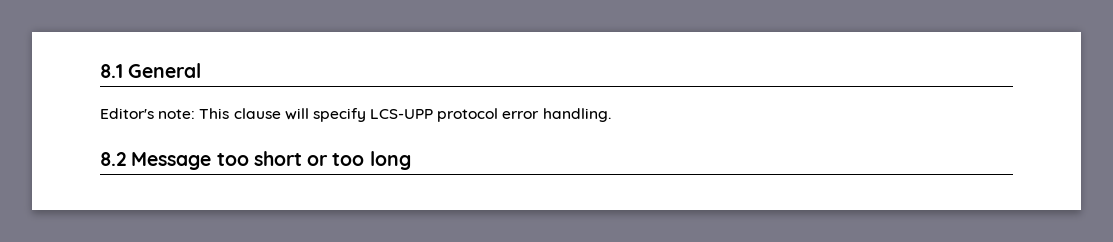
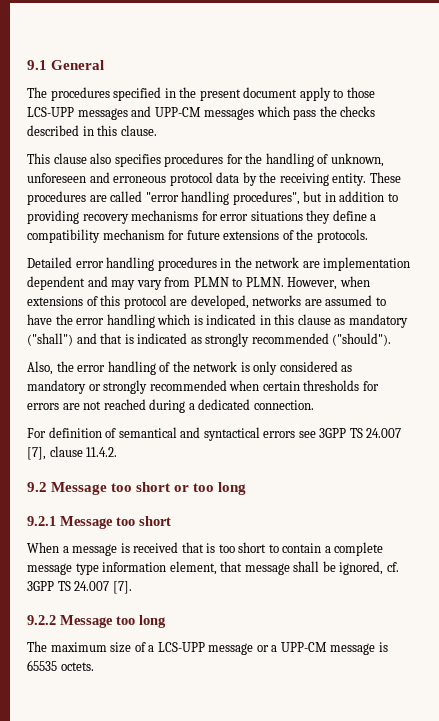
- 8.1 General
+ 9.1 General
- Editor's note: This clause will specify LCS-UPP protocol error handling.
- 8.2 Message too short or too long
+ The procedures specified in the present document apply to those LCS-UPP messages and UPP-CM messages which pass the checks described in this clause.
+ This clause also specifies procedures for the handling of unknown, unforeseen and erroneous protocol data by the receiving entity. These procedures are called "error handling procedures", but in addition to providing recovery mechanisms for error situations they define a compatibility mechanism for future extensions of the protocols.
+ Detailed error handling procedures in the network are implementation dependent and may vary from PLMN to PLMN. However, when extensions of this protocol are developed, networks are assumed to have the error handling which is indicated in this clause as mandatory ("shall") and that is indicated as strongly recommended ("should").
+ Also, the error handling of the network is only considered as mandatory or strongly recommended when certain thresholds for errors are not reached during a dedicated connection.
+ For definition of semantical and syntactical errors see 3GPP TS 24.007 [7], clause 11.4.2.
+ 9.2 Message too short or too long
+ 9.2.1 Message too short
+ When a message is received that is too short to contain a complete message type information element, that message shall be ignored, cf. 3GPP TS 24.007 [7].
+ 9.2.2 Message too long
+ The maximum size of a LCS-UPP message or a UPP-CM message is 65535 octets.

